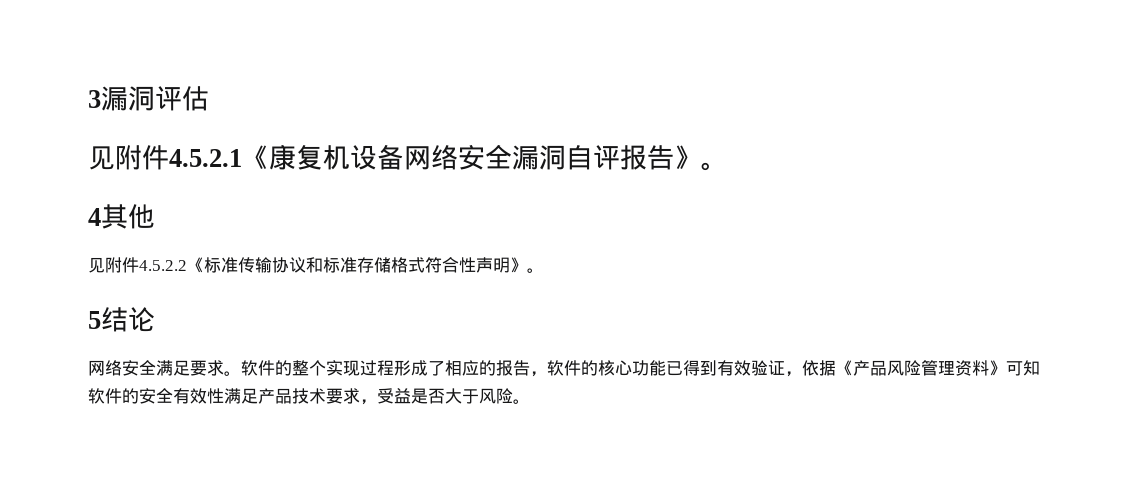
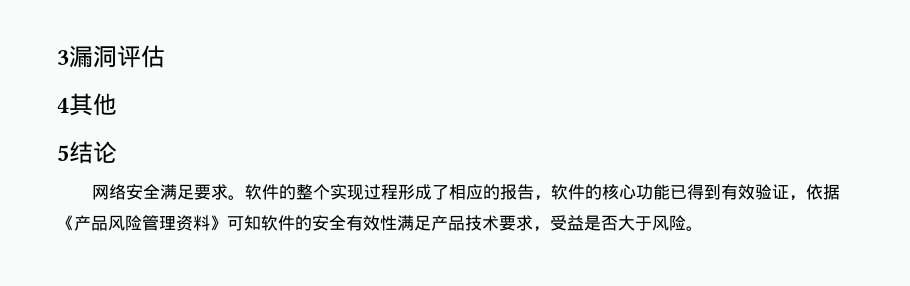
- 见附件4.5.2.1《康复机设备网络安全漏洞自评报告》。
  4其他
- 见附件4.5.2.2《标准传输协议和标准存储格式符合性声明》。

